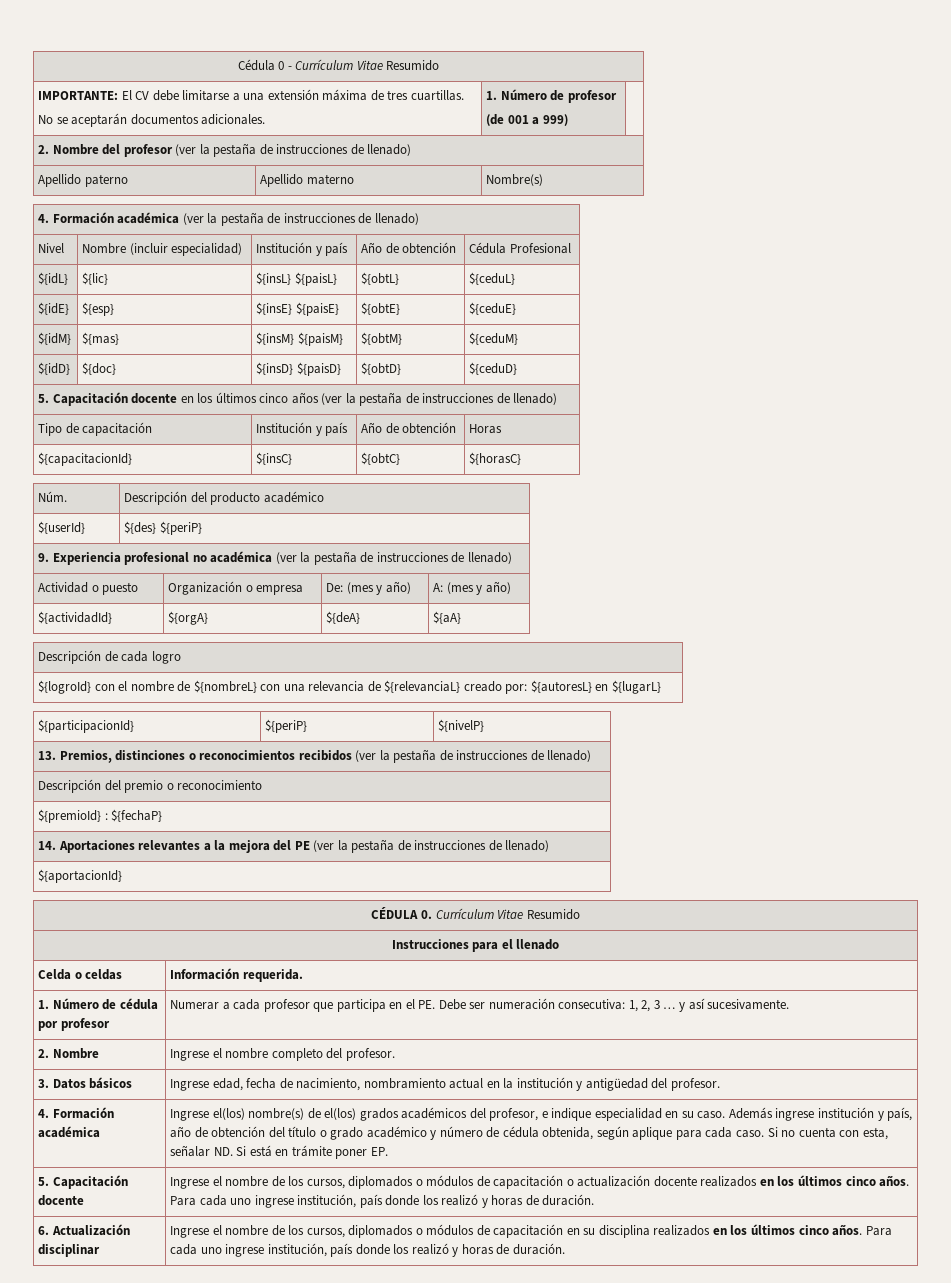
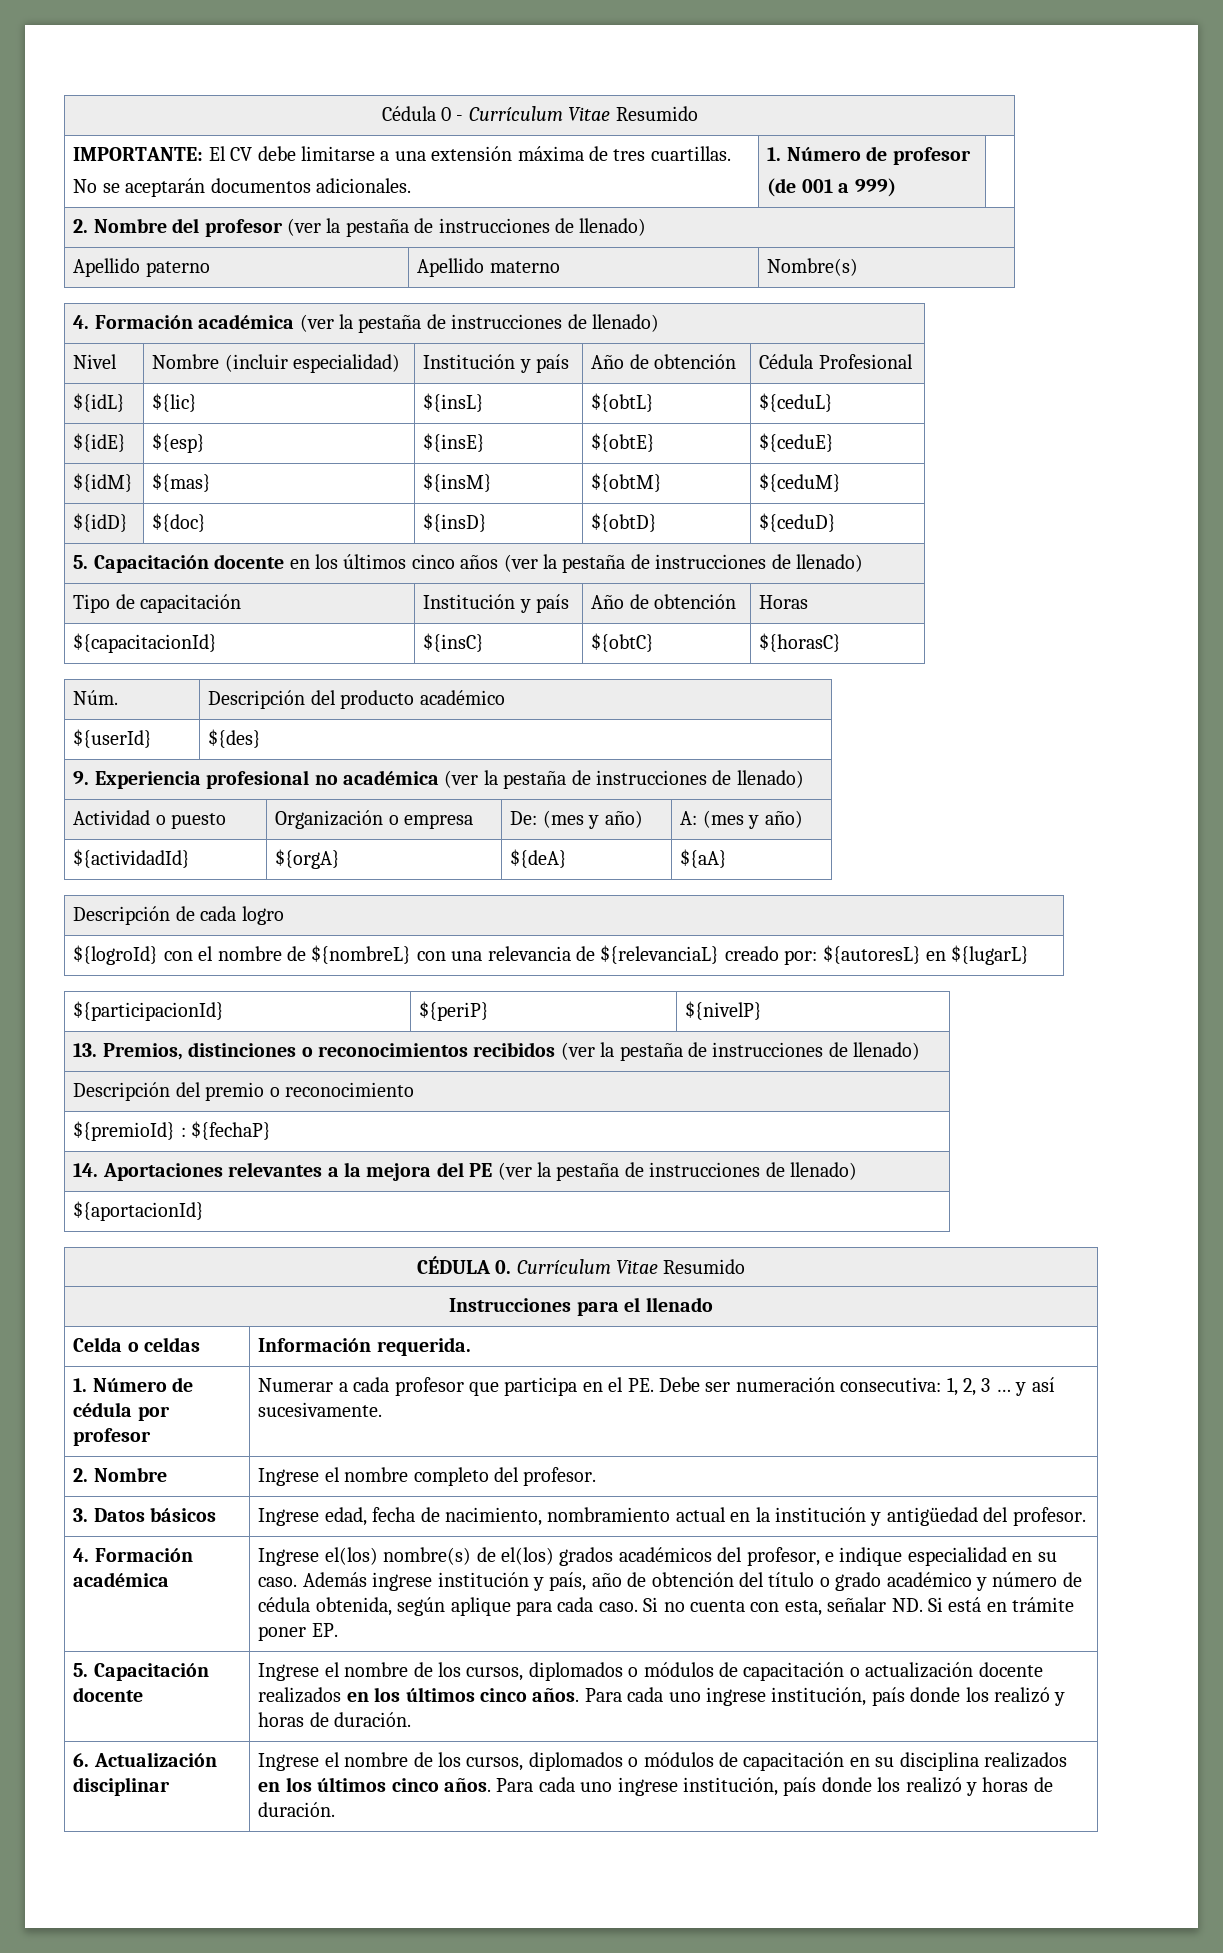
- ${idL} | ${lic} | ${insL} ${paisL} | ${obtL} | ${ceduL}
+ ${idL} | ${lic} | ${insL} | ${obtL} | ${ceduL}
- ${idE} | ${esp} | ${insE} ${paisE} | ${obtE} | ${ceduE}
+ ${idE} | ${esp} | ${insE} | ${obtE} | ${ceduE}
- ${idM} | ${mas} | ${insM} ${paisM} | ${obtM} | ${ceduM}
+ ${idM} | ${mas} | ${insM} | ${obtM} | ${ceduM}
- ${idD} | ${doc} | ${insD} ${paisD} | ${obtD} | ${ceduD}
+ ${idD} | ${doc} | ${insD} | ${obtD} | ${ceduD}
- ${userId} | ${des} ${periP}
+ ${userId} | ${des}

